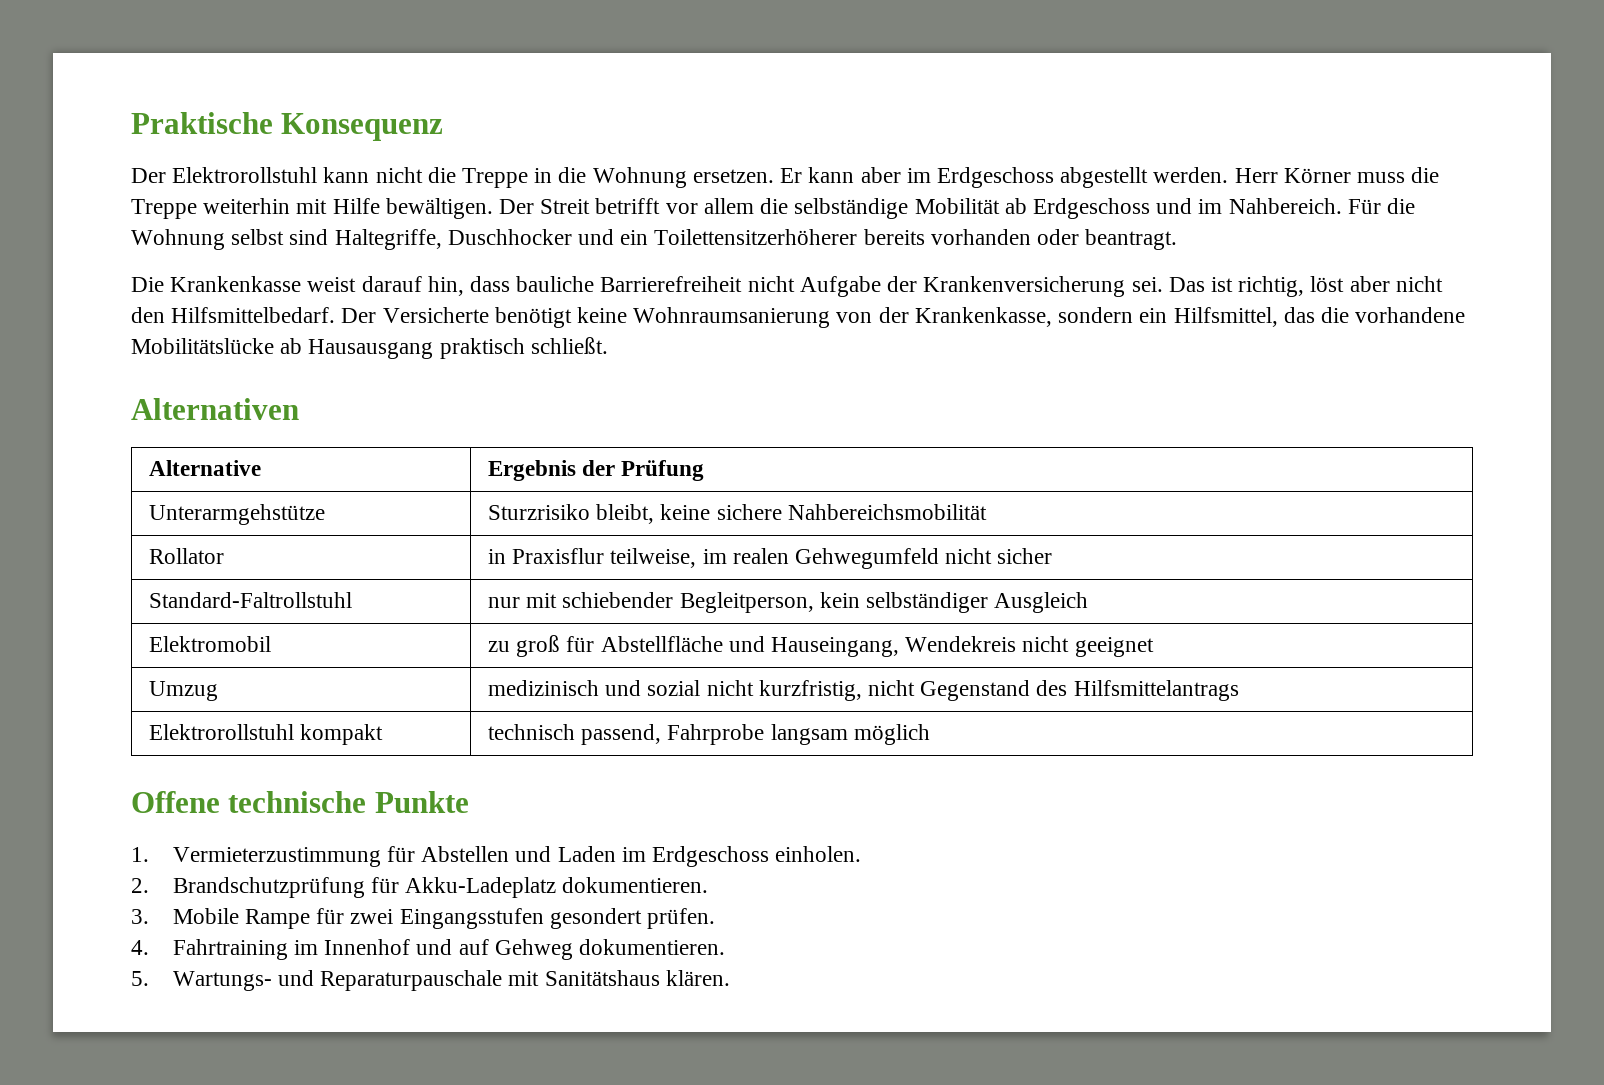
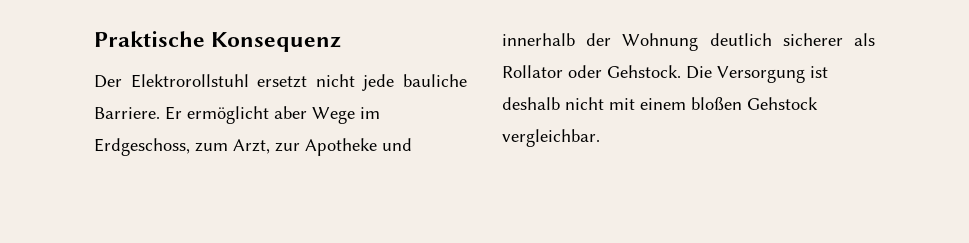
- Der Elektrorollstuhl kann nicht die Treppe in die Wohnung ersetzen. Er kann aber im Erdgeschoss abgestellt werden. Herr Körner muss die Treppe weiterhin mit Hilfe bewältigen. Der Streit betrifft vor allem die selbständige Mobilität ab Erdgeschoss und im Nahbereich. Für die Wohnung selbst sind Haltegriffe, Duschhocker und ein Toilettensitzerhöherer bereits vorhanden oder beantragt.
- Die Krankenkasse weist darauf hin, dass bauliche Barrierefreiheit nicht Aufgabe der Krankenversicherung sei. Das ist richtig, löst aber nicht den Hilfsmittelbedarf. Der Versicherte benötigt keine Wohnraumsanierung von der Krankenkasse, sondern ein Hilfsmittel, das die vorhandene Mobilitätslücke ab Hausausgang praktisch schließt.
- Alternativen
- Alternative | Ergebnis der Prüfung
- Unterarmgehstütze | Sturzrisiko bleibt, keine sichere Nahbereichsmobilität
- Rollator | in Praxisflur teilweise, im realen Gehwegumfeld nicht sicher
- Standard-Faltrollstuhl | nur mit schiebender Begleitperson, kein selbständiger Ausgleich
- Elektromobil | zu groß für Abstellfläche und Hauseingang, Wendekreis nicht geeignet
- Umzug | medizinisch und sozial nicht kurzfristig, nicht Gegenstand des Hilfsmittelantrags
- Elektrorollstuhl kompakt | technisch passend, Fahrprobe langsam möglich
- Offene technische Punkte
- 1. Vermieterzustimmung für Abstellen und Laden im Erdgeschoss einholen.
- 2. Brandschutzprüfung für Akku-Ladeplatz dokumentieren.
- 3. Mobile Rampe für zwei Eingangsstufen gesondert prüfen.
- 4. Fahrtraining im Innenhof und auf Gehweg dokumentieren.
- 5. Wartungs- und Reparaturpauschale mit Sanitätshaus klären.
+ Der Elektrorollstuhl ersetzt nicht jede bauliche Barriere. Er ermöglicht aber Wege im Erdgeschoss, zum Arzt, zur Apotheke und innerhalb der Wohnung deutlich sicherer als Rollator oder Gehstock. Die Versorgung ist deshalb nicht mit einem bloßen Gehstock vergleichbar.

